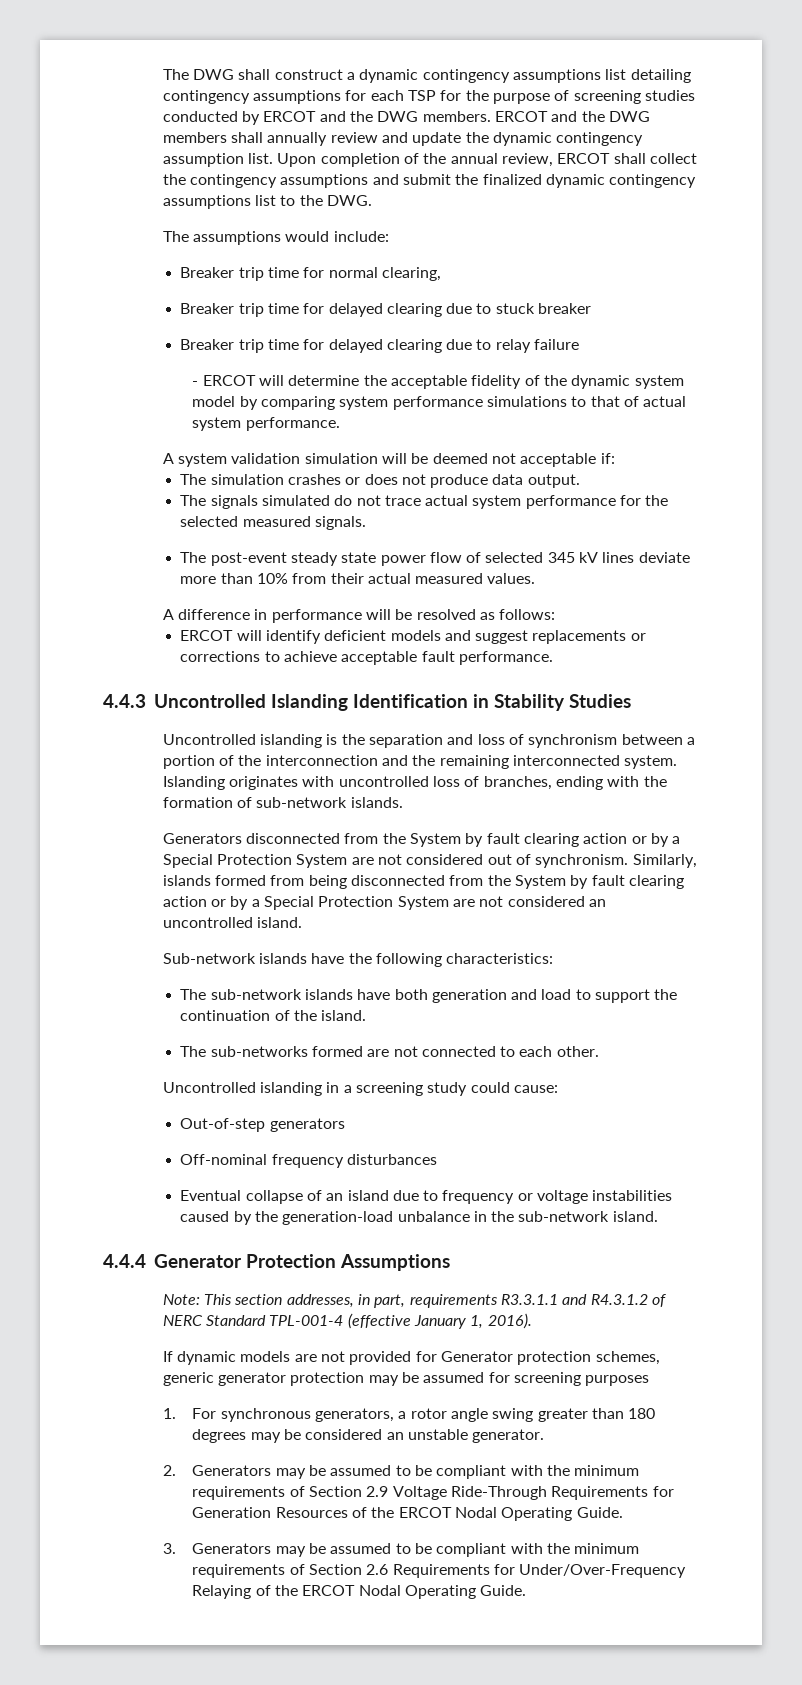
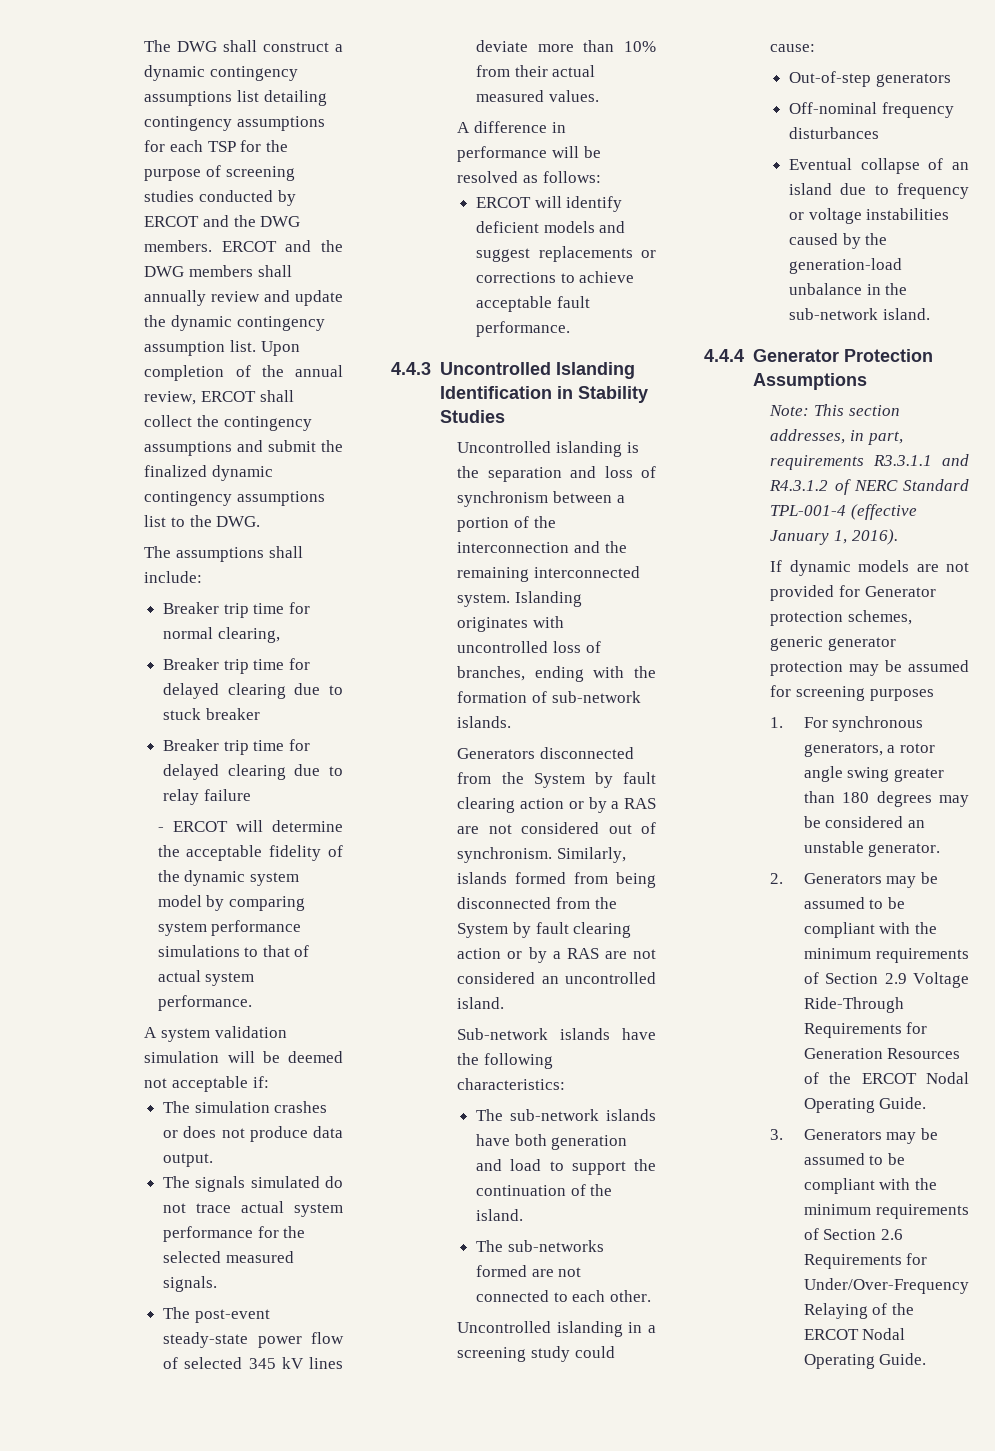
- The assumptions would include:
+ The assumptions shall include:
- The post-event steady state power flow of selected 345 kV lines deviate more than 10% from their actual measured values.
+ The post-event steady-state power flow of selected 345 kV lines deviate more than 10% from their actual measured values.
- Generators disconnected from the System by fault clearing action or by a Special Protection System are not considered out of synchronism.
+ Generators disconnected from the System by fault clearing action or by a RAS are not considered out of synchronism.
- Similarly, islands formed from being disconnected from the System by fault clearing action or by a Special Protection System are not considered an uncontrolled island.
+ Similarly, islands formed from being disconnected from the System by fault clearing action or by a RAS are not considered an uncontrolled island.

